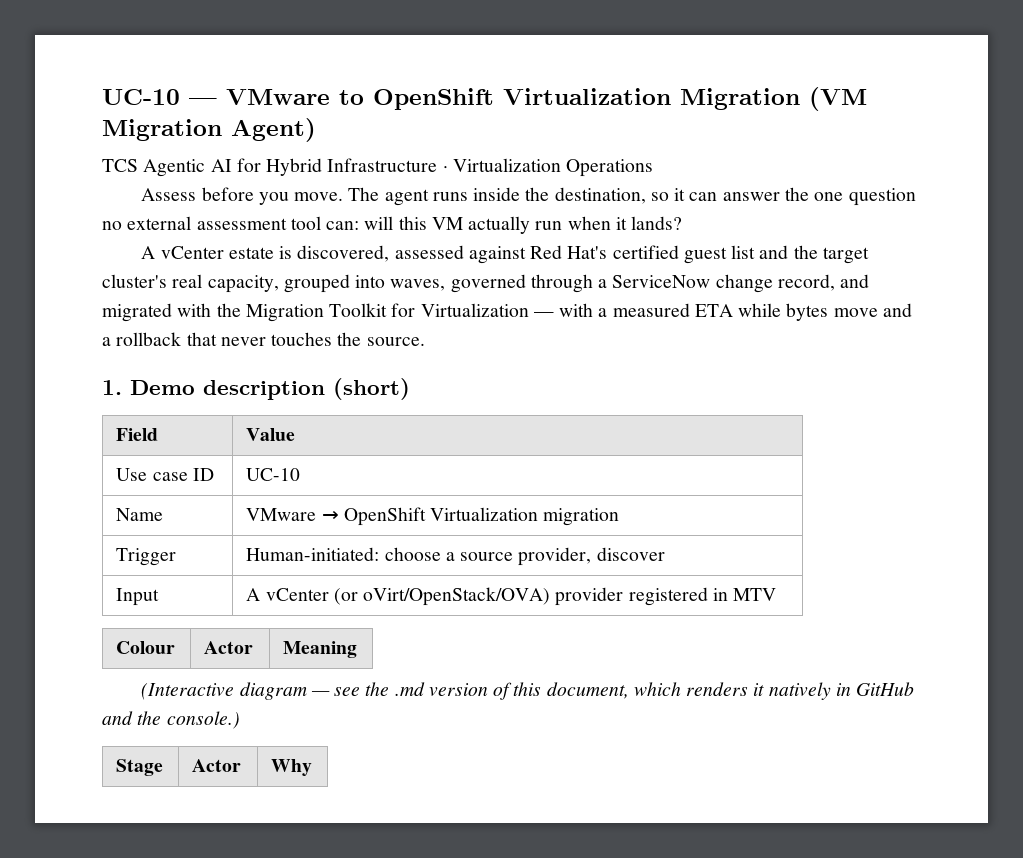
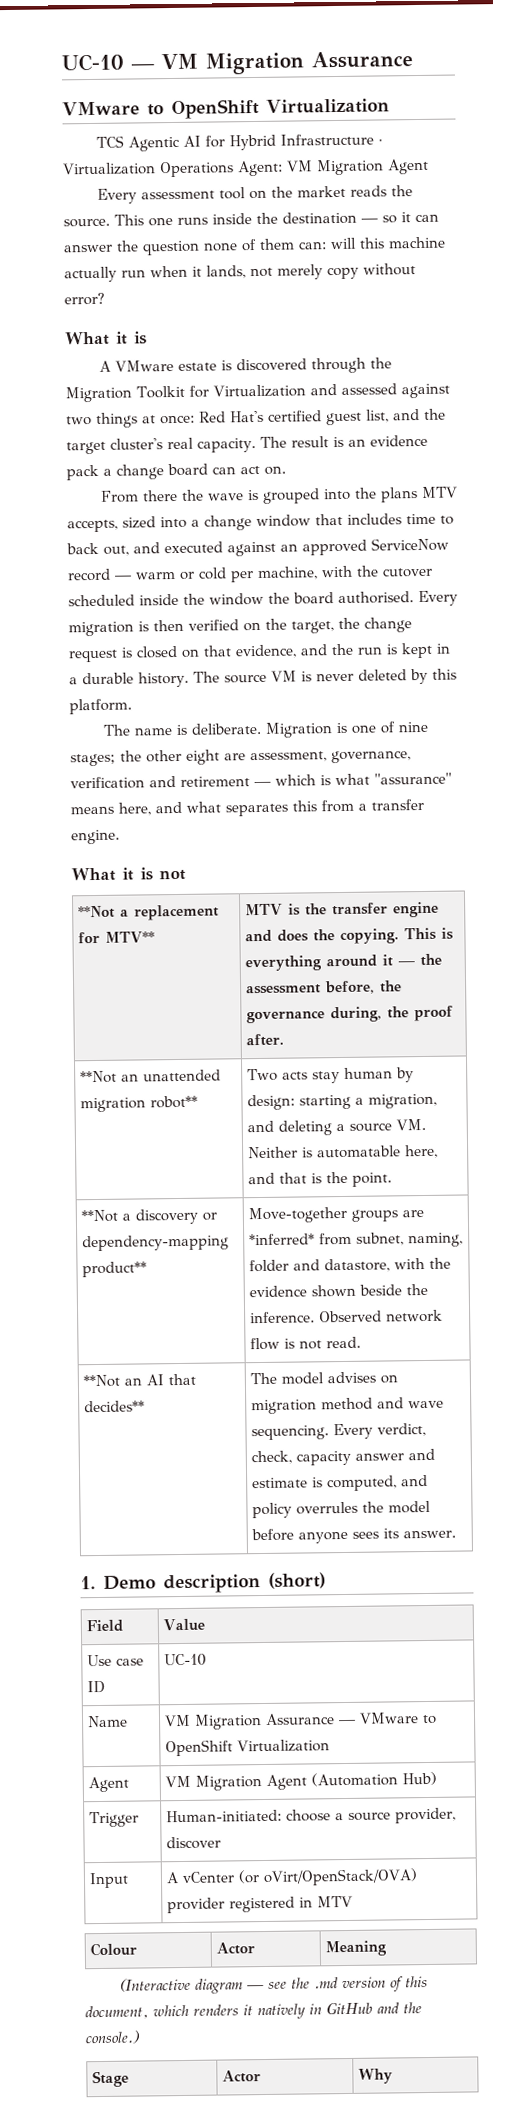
- UC-10 — VMware to OpenShift Virtualization Migration (VM Migration Agent)
+ UC-10 — VM Migration Assurance
+ VMware to OpenShift Virtualization
- TCS Agentic AI for Hybrid Infrastructure · Virtualization Operations
- Assess before you move. The agent runs inside the destination, so it can answer the one question no external assessment tool can: will this VM actually run when it lands?
- A vCenter estate is discovered, assessed against Red Hat's certified guest list and the target cluster's real capacity, grouped into waves, governed through a ServiceNow change record, and migrated with the Migration Toolkit for Virtualization — with a measured ETA while bytes move and a rollback that never touches the source.
+ TCS Agentic AI for Hybrid Infrastructure · Virtualization Operations Agent: VM Migration Agent
+ Every assessment tool on the market reads the source. This one runs inside the destination — so it can answer the question none of them can: will this machine actually run when it lands, not merely copy without error?
+ What it is
+ A VMware estate is discovered through the Migration Toolkit for Virtualization and assessed against two things at once: Red Hat's certified guest list, and the target cluster's real capacity. The result is an evidence pack a change board can act on.
+ From there the wave is grouped into the plans MTV accepts, sized into a change window that includes time to back out, and executed against an approved ServiceNow record — warm or cold per machine, with the cutover scheduled inside the window the board authorised. Every migration is then verified on the target, the change request is closed on that evidence, and the run is kept in a durable history. The source VM is never deleted by this platform.
+ The name is deliberate. Migration is one of nine stages; the other eight are assessment, governance, verification and retirement — which is what "assurance" means here, and what separates this from a transfer engine.
+ What it is not
+ **Not a replacement for MTV** | MTV is the transfer engine and does the copying. This is everything around it — the assessment before, the governance during, the proof after.
+ **Not an unattended migration robot** | Two acts stay human by design: starting a migration, and deleting a source VM. Neither is automatable here, and that is the point.
+ **Not a discovery or dependency-mapping product** | Move-together groups are *inferred* from subnet, naming, folder and datastore, with the evidence shown beside the inference. Observed network flow is not read.
+ **Not an AI that decides** | The model advises on migration method and wave sequencing. Every verdict, check, capacity answer and estimate is computed, and policy overrules the model before anyone sees its answer.
- Name | VMware → OpenShift Virtualization migration
+ Name | VM Migration Assurance — VMware to OpenShift Virtualization
+ Agent | VM Migration Agent (Automation Hub)

